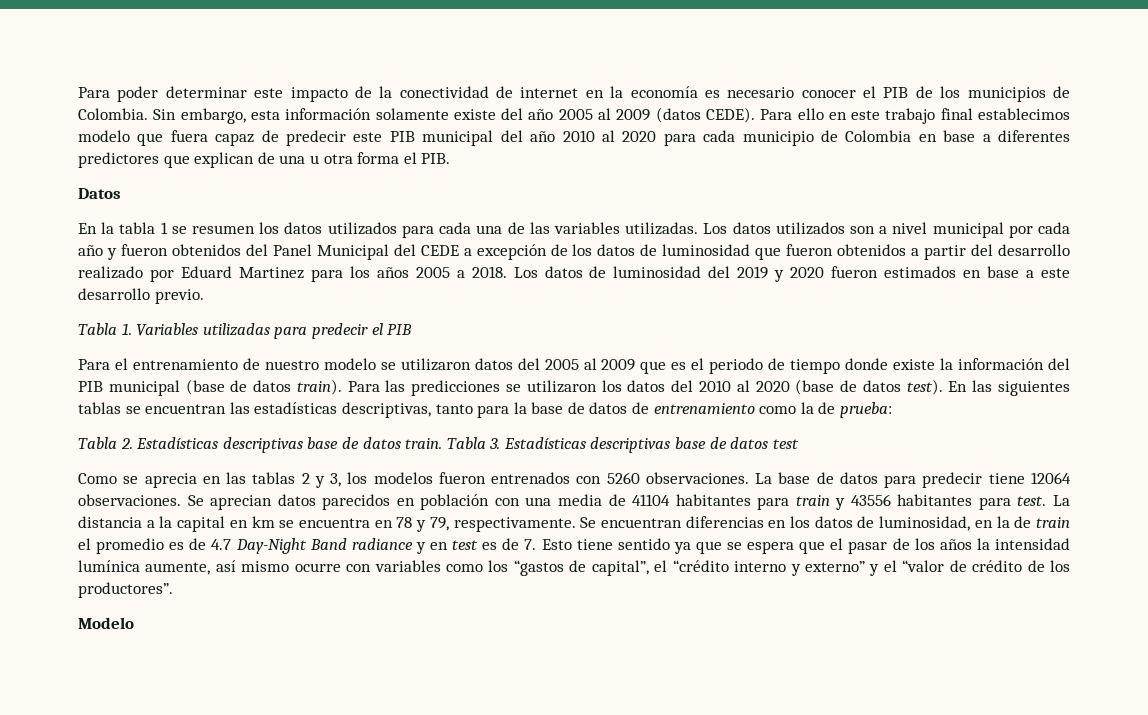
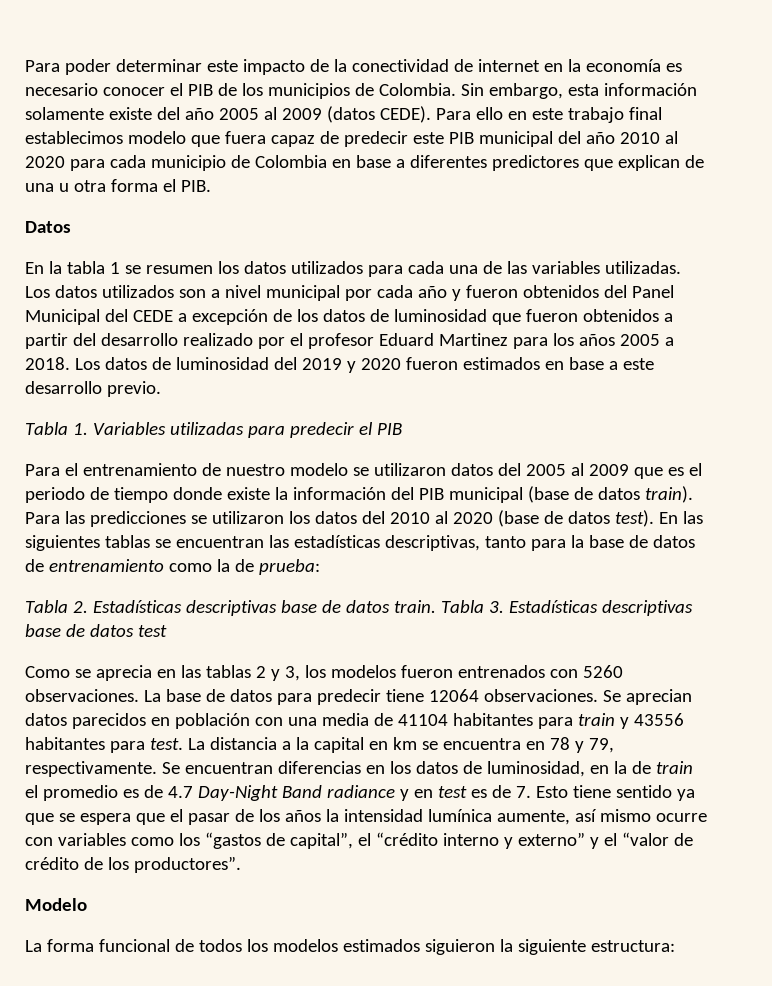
- Los datos utilizados son a nivel municipal por cada año y fueron obtenidos del Panel Municipal del CEDE a excepción de los datos de luminosidad que fueron obtenidos a partir del desarrollo realizado por Eduard Martinez para los años 2005 a 2018.
+ Los datos utilizados son a nivel municipal por cada año y fueron obtenidos del Panel Municipal del CEDE a excepción de los datos de luminosidad que fueron obtenidos a partir del desarrollo realizado por el profesor Eduard Martinez para los años 2005 a 2018.
+ La forma funcional de todos los modelos estimados siguieron la siguiente estructura:

